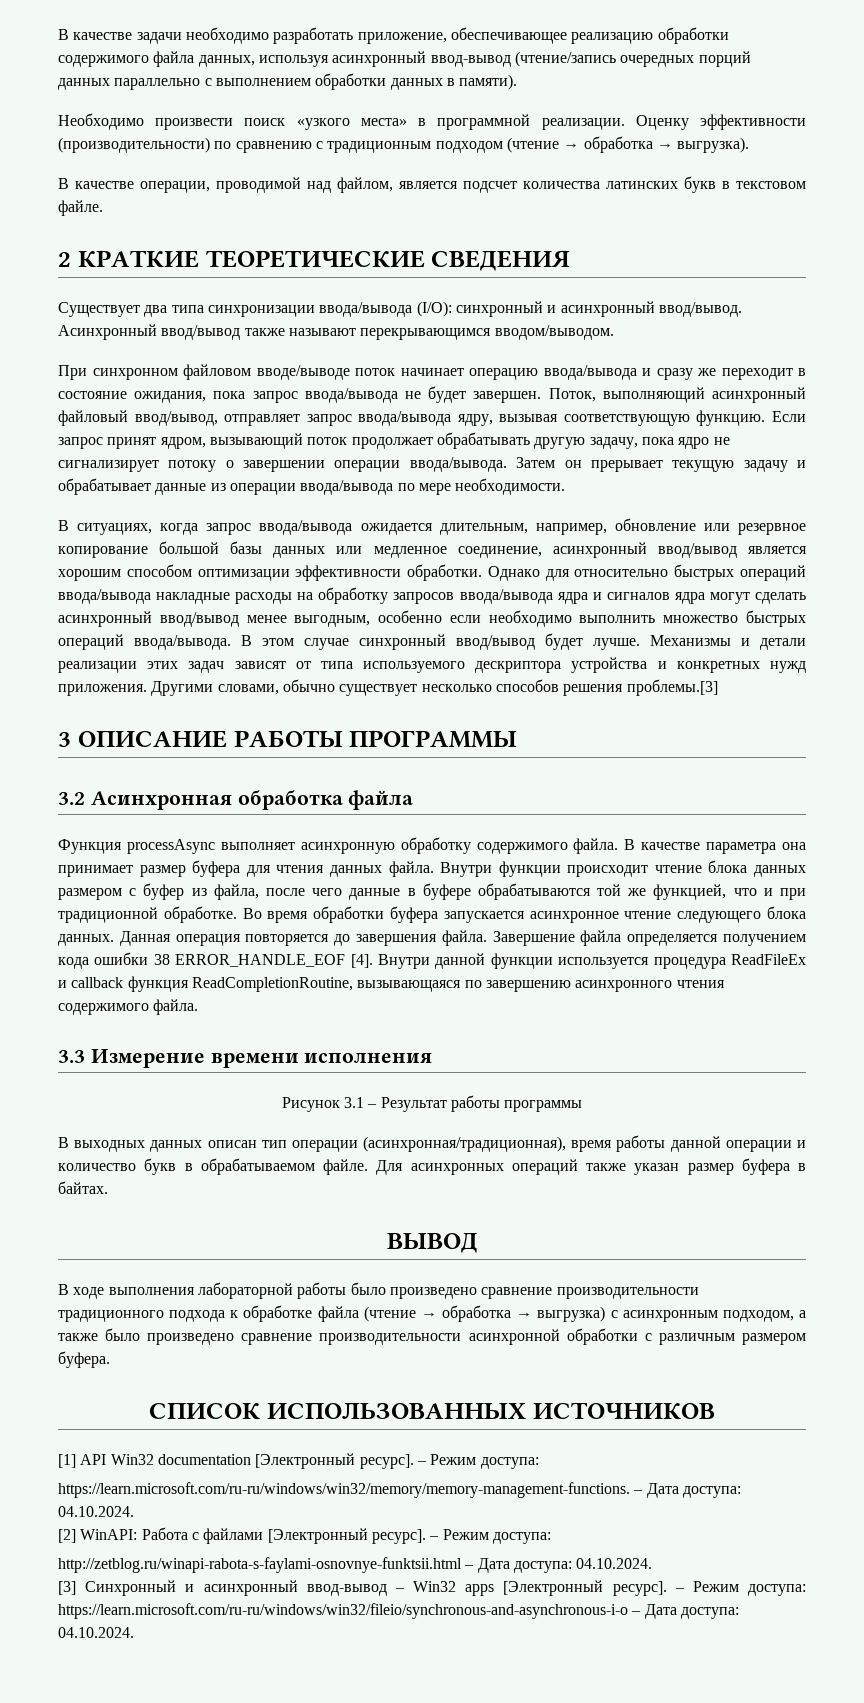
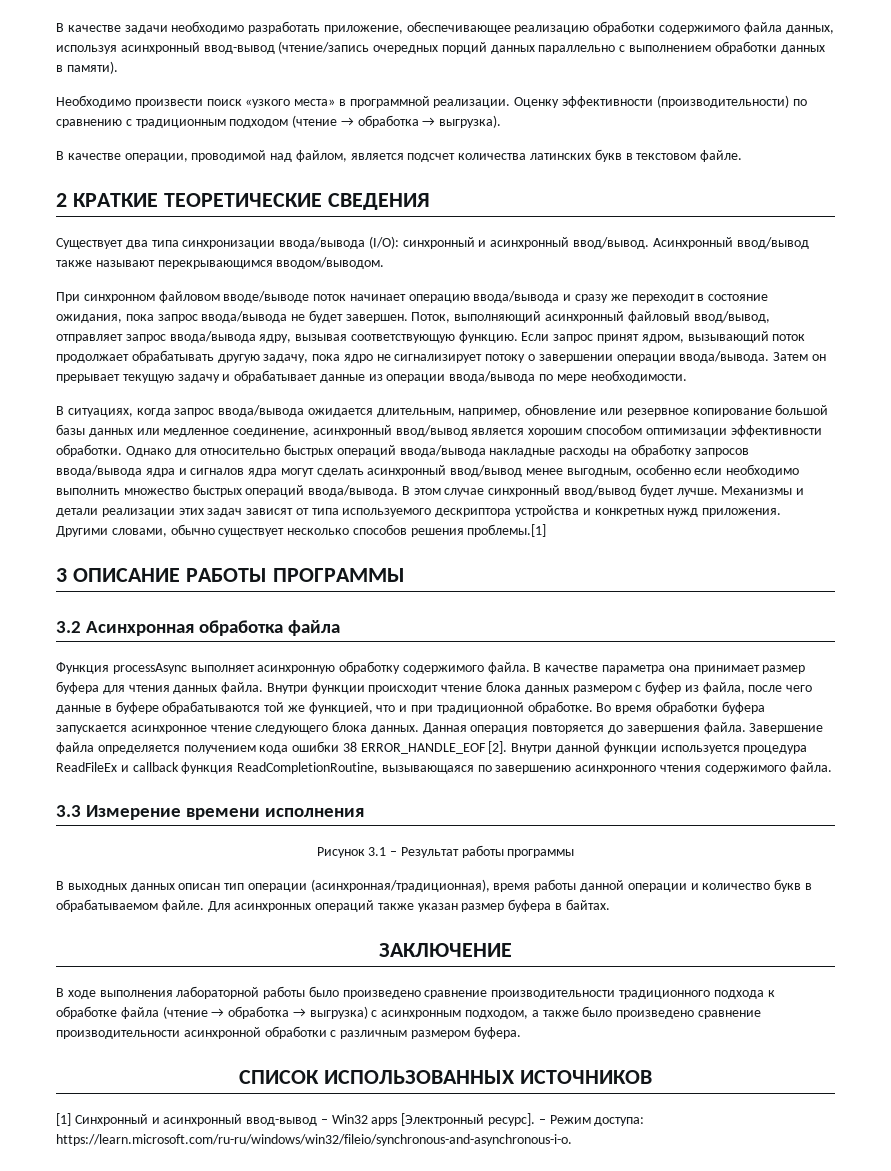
- Другими словами, обычно существует несколько способов решения проблемы.[3]
+ Другими словами, обычно существует несколько способов решения проблемы.[1]
- Завершение файла определяется получением кода ошибки 38 ERROR_HANDLE_EOF [4].
+ Завершение файла определяется получением кода ошибки 38 ERROR_HANDLE_EOF [2].
- ВЫВОД
+ ЗАКЛЮЧЕНИЕ
- [1] API Win32 documentation [Электронный ресурс]. – Режим доступа:
- https://learn.microsoft.com/ru-ru/windows/win32/memory/memory-management-functions. – Дата доступа: 04.10.2024.
- [2] WinAPI: Работа с файлами [Электронный ресурс]. – Режим доступа:
- http://zetblog.ru/winapi-rabota-s-faylami-osnovnye-funktsii.html – Дата доступа: 04.10.2024.
- [3] Синхронный и асинхронный ввод-вывод – Win32 apps [Электронный ресурс].
+ [1] Синхронный и асинхронный ввод-вывод – Win32 apps [Электронный ресурс].
- – Режим доступа: https://learn.microsoft.com/ru-ru/windows/win32/fileio/synchronous-and-asynchronous-i-o – Дата доступа: 04.10.2024.
+ – Режим доступа: https://learn.microsoft.com/ru-ru/windows/win32/fileio/synchronous-and-asynchronous-i-o.

